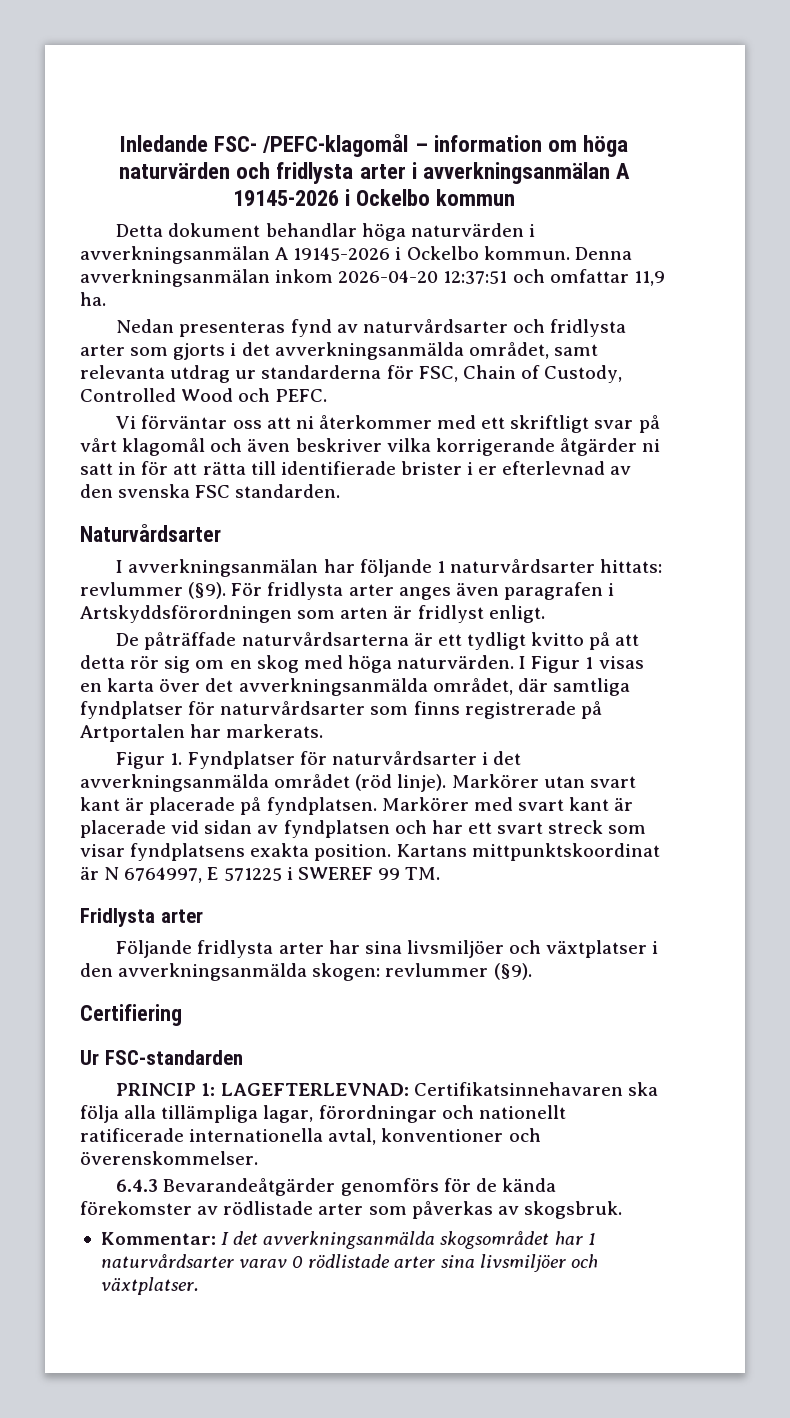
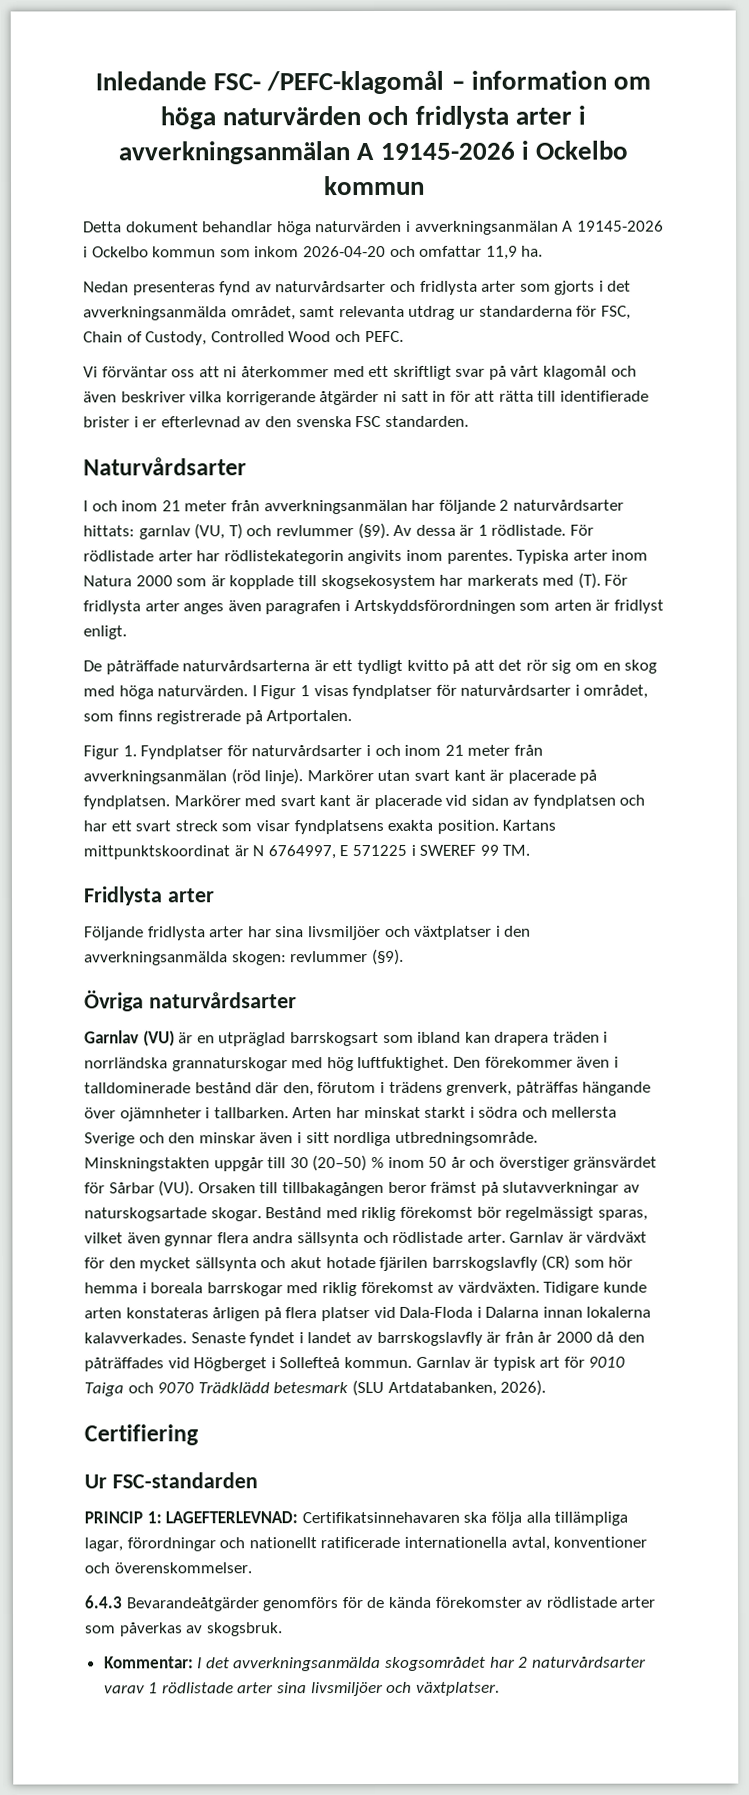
- Detta dokument behandlar höga naturvärden i avverkningsanmälan A 19145-2026 i Ockelbo kommun. Denna avverkningsanmälan inkom 2026-04-20 12:37:51 och omfattar 11,9 ha.
+ Detta dokument behandlar höga naturvärden i avverkningsanmälan A 19145-2026 i Ockelbo kommun som inkom 2026-04-20 och omfattar 11,9 ha.
- I avverkningsanmälan har följande 1 naturvårdsarter hittats: revlummer (§9). För fridlysta arter anges även paragrafen i Artskyddsförordningen som arten är fridlyst enligt.
+ I och inom 21 meter från avverkningsanmälan har följande 2 naturvårdsarter hittats: garnlav (VU, T) och revlummer (§9). Av dessa är 1 rödlistade. För rödlistade arter har rödlistekategorin angivits inom parentes. Typiska arter inom Natura 2000 som är kopplade till skogsekosystem har markerats med (T). För fridlysta arter anges även paragrafen i Artskyddsförordningen som arten är fridlyst enligt.
- De påträffade naturvårdsarterna är ett tydligt kvitto på att detta rör sig om en skog med höga naturvärden.
+ De påträffade naturvårdsarterna är ett tydligt kvitto på att det rör sig om en skog med höga naturvärden.
- I Figur 1 visas en karta över det avverkningsanmälda området, där samtliga fyndplatser för naturvårdsarter som finns registrerade på Artportalen har markerats.
+ I Figur 1 visas fyndplatser för naturvårdsarter i området, som finns registrerade på Artportalen.
- Figur 1. Fyndplatser för naturvårdsarter i det avverkningsanmälda området (röd linje).
+ Figur 1. Fyndplatser för naturvårdsarter i och inom 21 meter från avverkningsanmälan (röd linje).
+ Övriga naturvårdsarter
+ Garnlav (VU) är en utpräglad barrskogsart som ibland kan drapera träden i norrländska grannaturskogar med hög luftfuktighet. Den förekommer även i talldominerade bestånd där den, förutom i trädens grenverk, påträffas hängande över ojämnheter i tallbarken. Arten har minskat starkt i södra och mellersta Sverige och den minskar även i sitt nordliga utbredningsområde. Minskningstakten uppgår till 30 (20–50) % inom 50 år och överstiger gränsvärdet för Sårbar (VU). Orsaken till tillbakagången beror främst på slutavverkningar av naturskogsartade skogar. Bestånd med riklig förekomst bör regelmässigt sparas, vilket även gynnar flera andra sällsynta och rödlistade arter. Garnlav är värdväxt för den mycket sällsynta och akut hotade fjärilen barrskogslavfly (CR) som hör hemma i boreala barrskogar med riklig förekomst av värdväxten. Tidigare kunde arten konstateras årligen på flera platser vid Dala-Floda i Dalarna innan lokalerna kalavverkades. Senaste fyndet i landet av barrskogslavfly är från år 2000 då den påträffades vid Högberget i Sollefteå kommun. Garnlav är typisk art för 9010 Taiga och 9070 Trädklädd betesmark (SLU Artdatabanken, 2026).
- Kommentar: I det avverkningsanmälda skogsområdet har 1 naturvårdsarter varav 0 rödlistade arter sina livsmiljöer och växtplatser.
+ Kommentar: I det avverkningsanmälda skogsområdet har 2 naturvårdsarter varav 1 rödlistade arter sina livsmiljöer och växtplatser.

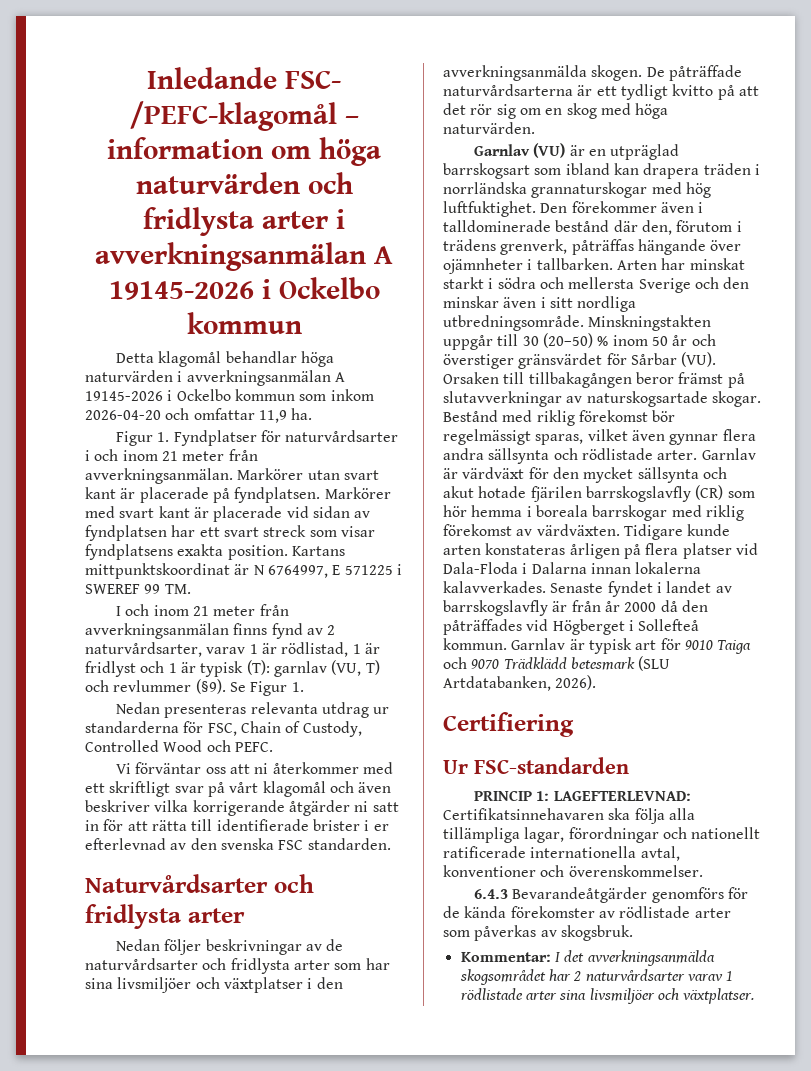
- Detta dokument behandlar höga naturvärden i avverkningsanmälan A 19145-2026 i Ockelbo kommun som inkom 2026-04-20 och omfattar 11,9 ha.
+ Detta klagomål behandlar höga naturvärden i avverkningsanmälan A 19145-2026 i Ockelbo kommun som inkom 2026-04-20 och omfattar 11,9 ha.
- Nedan presenteras fynd av naturvårdsarter och fridlysta arter som gjorts i det avverkningsanmälda området, samt relevanta utdrag ur standarderna för FSC, Chain of Custody, Controlled Wood och PEFC.
+ Figur 1. Fyndplatser för naturvårdsarter i och inom 21 meter från avverkningsanmälan. Markörer utan svart kant är placerade på fyndplatsen. Markörer med svart kant är placerade vid sidan av fyndplatsen har ett svart streck som visar fyndplatsens exakta position. Kartans mittpunktskoordinat är N 6764997, E 571225 i SWEREF 99 TM.
+ I och inom 21 meter från avverkningsanmälan finns fynd av 2 naturvårdsarter, varav 1 är rödlistad, 1 är fridlyst och 1 är typisk (T): garnlav (VU, T) och revlummer (§9). Se Figur 1.
+ Nedan presenteras relevanta utdrag ur standarderna för FSC, Chain of Custody, Controlled Wood och PEFC.
- Naturvårdsarter
- I och inom 21 meter från avverkningsanmälan har följande 2 naturvårdsarter hittats: garnlav (VU, T) och revlummer (§9). Av dessa är 1 rödlistade. För rödlistade arter har rödlistekategorin angivits inom parentes. Typiska arter inom Natura 2000 som är kopplade till skogsekosystem har markerats med (T). För fridlysta arter anges även paragrafen i Artskyddsförordningen som arten är fridlyst enligt.
- De påträffade naturvårdsarterna är ett tydligt kvitto på att det rör sig om en skog med höga naturvärden. I Figur 1 visas fyndplatser för naturvårdsarter i området, som finns registrerade på Artportalen.
- Figur 1. Fyndplatser för naturvårdsarter i och inom 21 meter från avverkningsanmälan (röd linje). Markörer utan svart kant är placerade på fyndplatsen. Markörer med svart kant är placerade vid sidan av fyndplatsen och har ett svart streck som visar fyndplatsens exakta position. Kartans mittpunktskoordinat är N 6764997, E 571225 i SWEREF 99 TM.
- Fridlysta arter
- Följande fridlysta arter har sina livsmiljöer och växtplatser i den avverkningsanmälda skogen: revlummer (§9).
- Övriga naturvårdsarter
+ Naturvårdsarter och fridlysta arter
+ Nedan följer beskrivningar av de naturvårdsarter och fridlysta arter som har sina livsmiljöer och växtplatser i den avverkningsanmälda skogen. De påträffade naturvårdsarterna är ett tydligt kvitto på att det rör sig om en skog med höga naturvärden.

